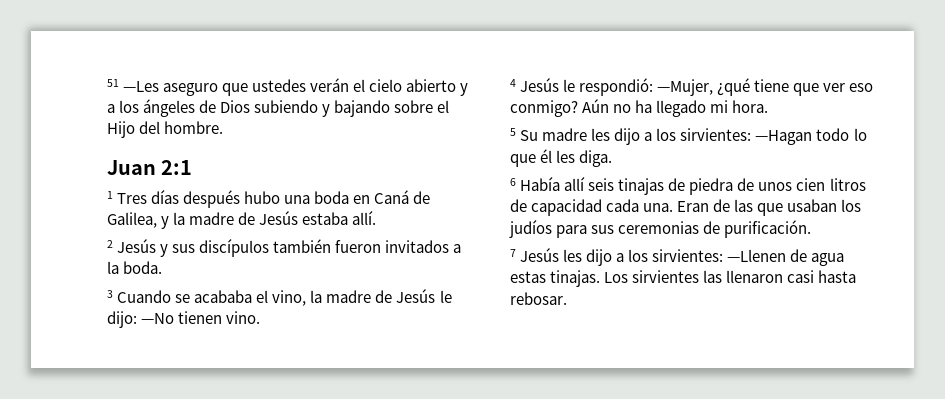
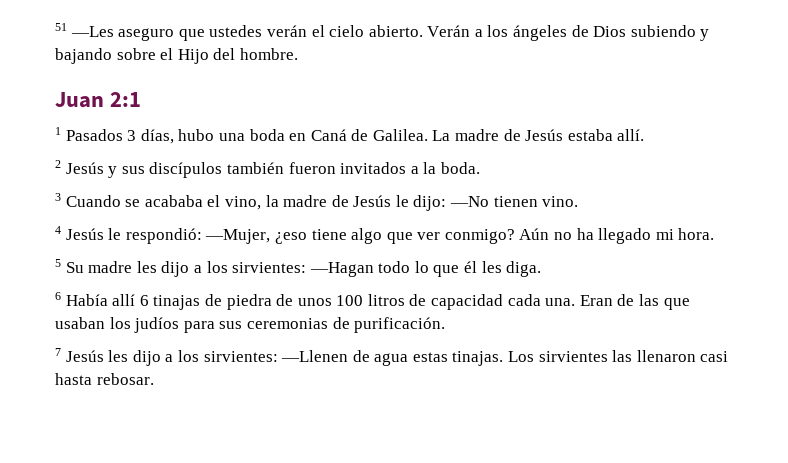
- 51 —Les aseguro que ustedes verán el cielo abierto y a los ángeles de Dios subiendo y bajando sobre el Hijo del hombre.
+ 51 —Les aseguro que ustedes verán el cielo abierto. Verán a los ángeles de Dios subiendo y bajando sobre el Hijo del hombre.
- 1 Tres días después hubo una boda en Caná de Galilea, y la madre de Jesús estaba allí.
+ 1 Pasados 3 días, hubo una boda en Caná de Galilea. La madre de Jesús estaba allí.
- 4 Jesús le respondió: —Mujer, ¿qué tiene que ver eso conmigo?
+ 4 Jesús le respondió: —Mujer, ¿eso tiene algo que ver conmigo?
- 6 Había allí seis tinajas de piedra de unos cien litros de capacidad cada una.
+ 6 Había allí 6 tinajas de piedra de unos 100 litros de capacidad cada una.

